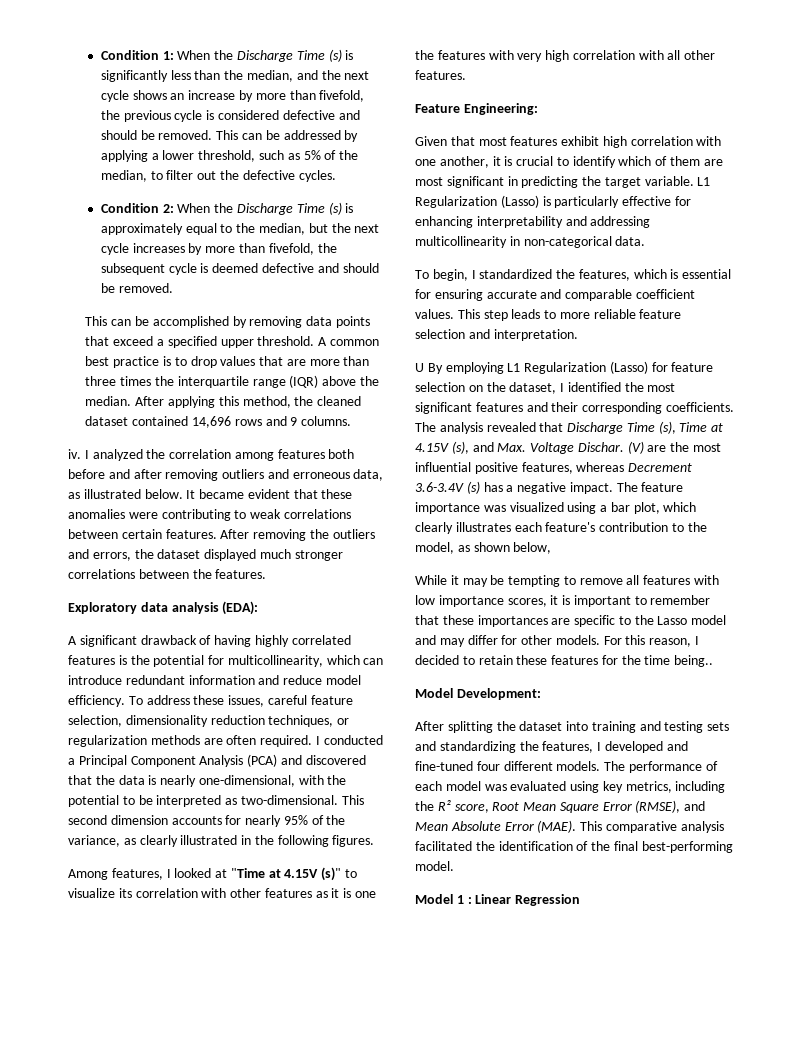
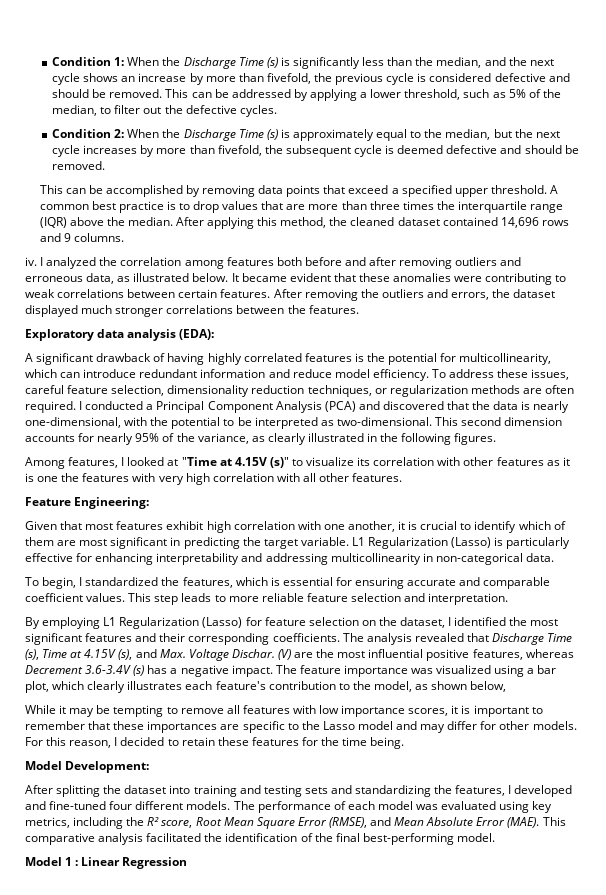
- U By employing L1 Regularization (Lasso) for feature selection on the dataset, I identified the most significant features and their corresponding coefficients.
+ By employing L1 Regularization (Lasso) for feature selection on the dataset, I identified the most significant features and their corresponding coefficients.
- For this reason, I decided to retain these features for the time being..
+ For this reason, I decided to retain these features for the time being.

